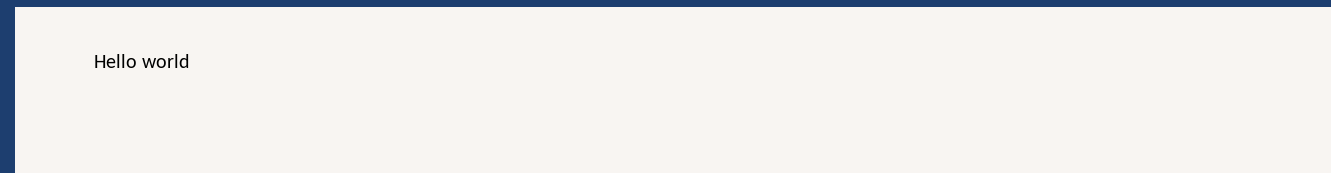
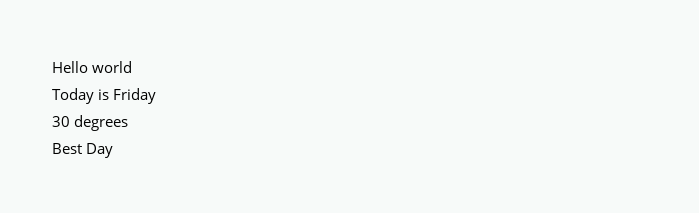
+ Today is Friday
+ 30 degrees
+ Best Day

